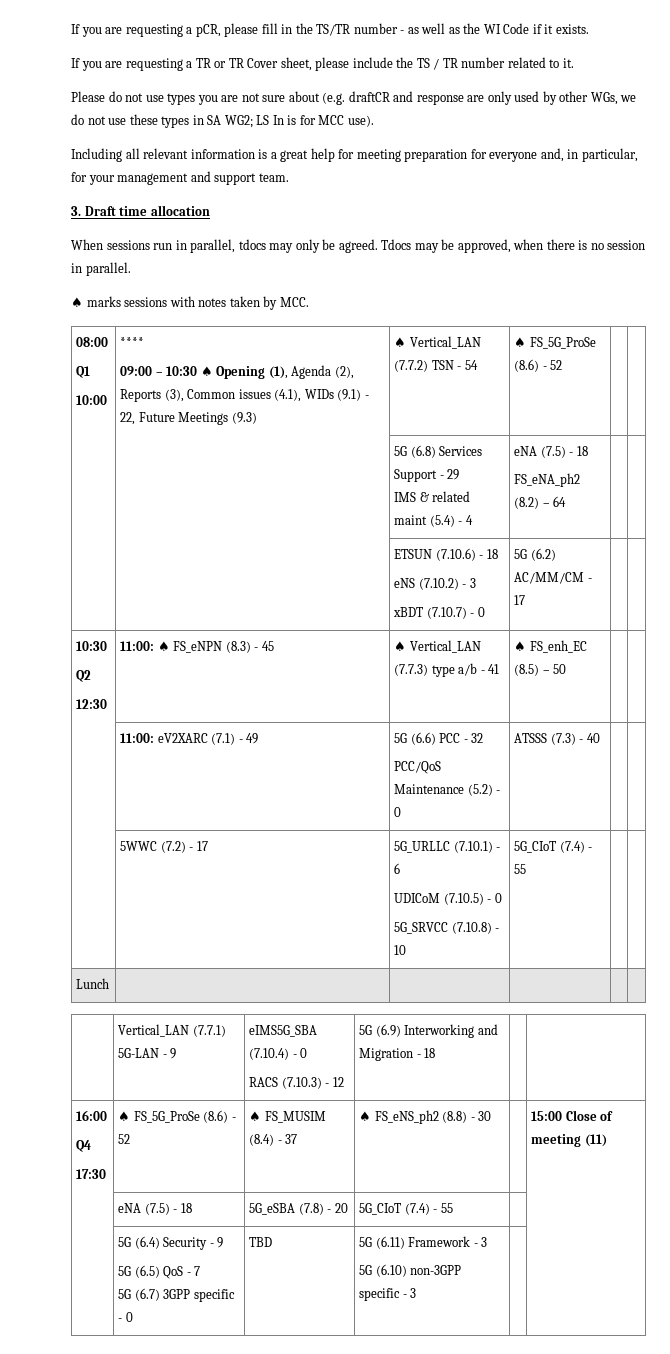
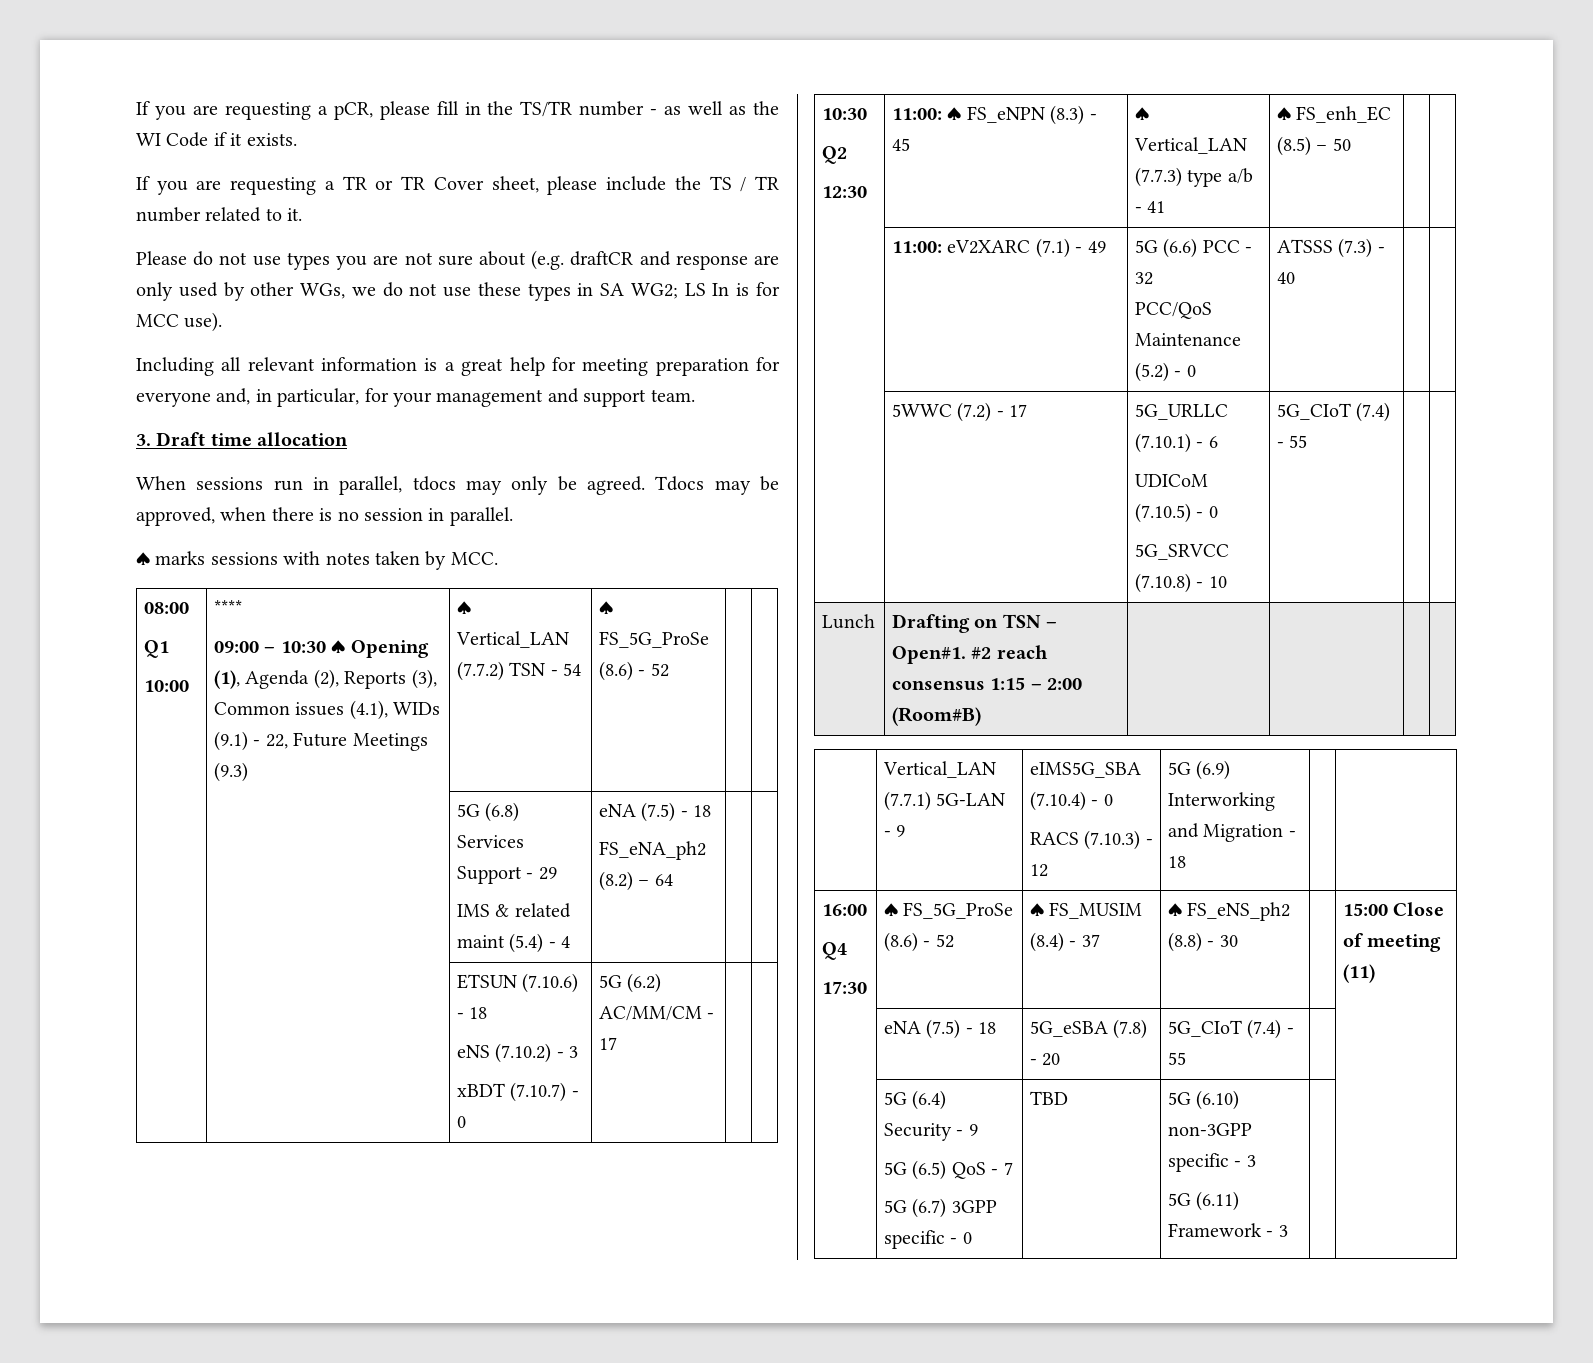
- Lunch | | | | |
+ Lunch | Drafting on TSN – Open#1. #2 reach consensus 1:15 – 2:00 (Room#B) | | | |
  | 5G (6.4) Security - 9
  5G (6.5) QoS - 7
- 5G (6.7) 3GPP specific - 0 | TBD | 5G (6.11) Framework - 3
- 5G (6.10) non-3GPP specific - 3 | |
+ 5G (6.7) 3GPP specific - 0 | TBD | 5G (6.10) non-3GPP specific - 3
+ 5G (6.11) Framework - 3 | |

